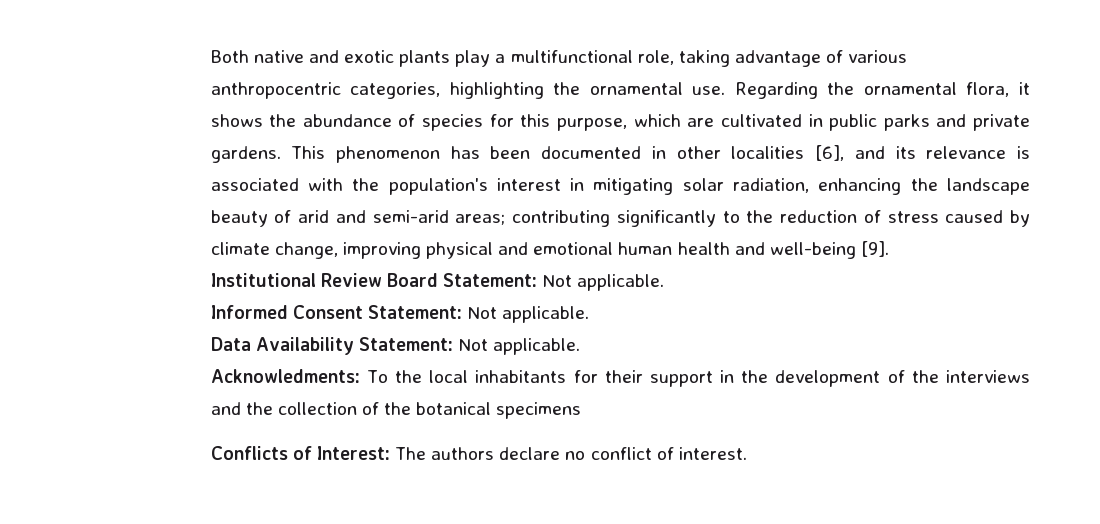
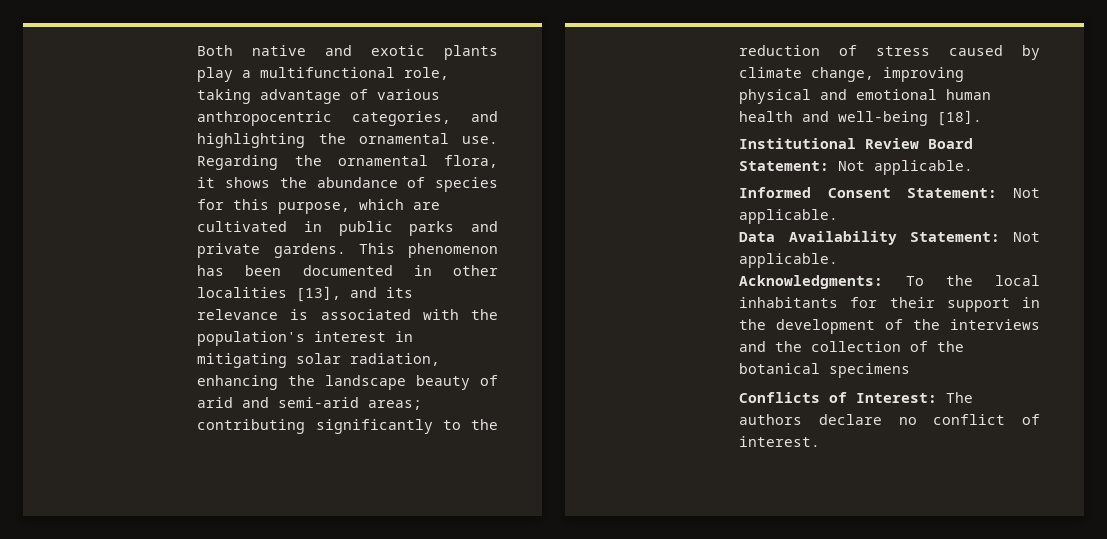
- Both native and exotic plants play a multifunctional role, taking advantage of various anthropocentric categories, highlighting the ornamental use.
+ Both native and exotic plants play a multifunctional role, taking advantage of various anthropocentric categories, and highlighting the ornamental use.
- This phenomenon has been documented in other localities [6], and its relevance is associated with the population's interest in mitigating solar radiation, enhancing the landscape beauty of arid and semi-arid areas; contributing significantly to the reduction of stress caused by climate change, improving physical and emotional human health and well-being [9].
+ This phenomenon has been documented in other localities [13], and its relevance is associated with the population's interest in mitigating solar radiation, enhancing the landscape beauty of arid and semi-arid areas; contributing significantly to the reduction of stress caused by climate change, improving physical and emotional human health and well-being [18].
- Acknowledments: To the local inhabitants for their support in the development of the interviews and the collection of the botanical specimens
+ Acknowledgments: To the local inhabitants for their support in the development of the interviews and the collection of the botanical specimens

